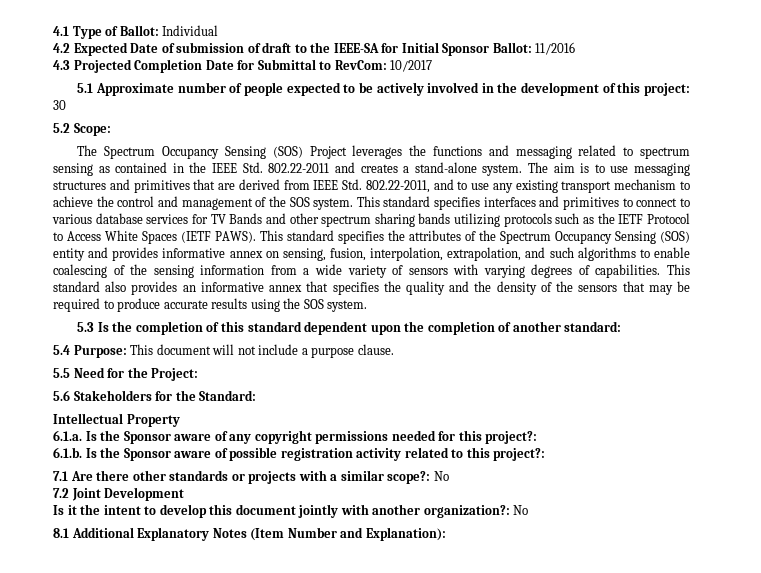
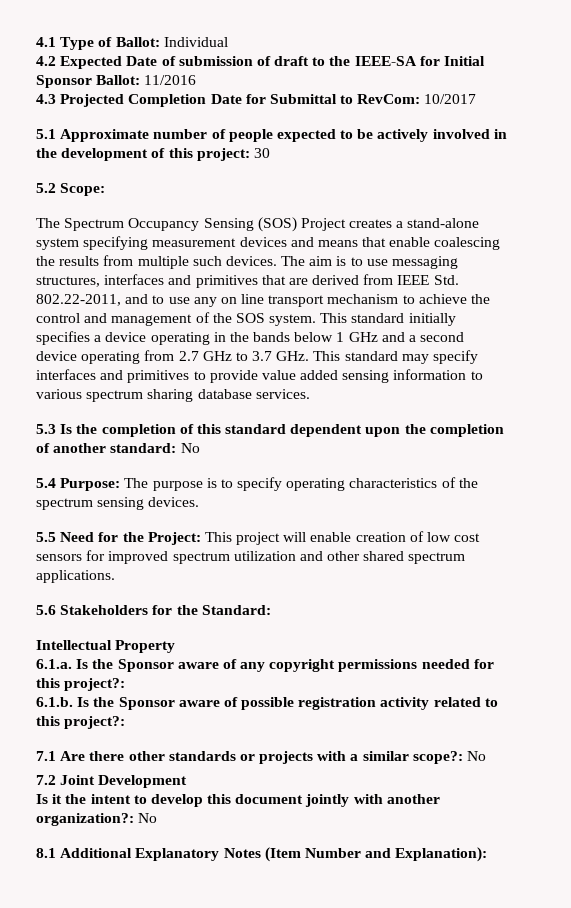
- The Spectrum Occupancy Sensing (SOS) Project leverages the functions and messaging related to spectrum sensing as contained in the IEEE Std. 802.22-2011 and creates a stand-alone system.
+ The Spectrum Occupancy Sensing (SOS) Project creates a stand-alone system specifying measurement devices and means that enable coalescing the results from multiple such devices.
- The aim is to use messaging structures and primitives that are derived from IEEE Std. 802.22-2011, and to use any existing transport mechanism to achieve the control and management of the SOS system.
+ The aim is to use messaging structures, interfaces and primitives that are derived from IEEE Std. 802.22-2011, and to use any on line transport mechanism to achieve the control and management of the SOS system.
- This standard specifies interfaces and primitives to connect to various database services for TV Bands and other spectrum sharing bands utilizing protocols such as the IETF Protocol to Access White Spaces (IETF PAWS). This standard specifies the attributes of the Spectrum Occupancy Sensing (SOS) entity and provides informative annex on sensing, fusion, interpolation, extrapolation, and such algorithms to enable coalescing of the sensing information from a wide variety of sensors with varying degrees of capabilities. This standard also provides an informative annex that specifies the quality and the density of the sensors that may be required to produce accurate results using the SOS system.
+ This standard initially specifies a device operating in the bands below 1 GHz and a second device operating from 2.7 GHz to 3.7 GHz. This standard may specify interfaces and primitives to provide value added sensing information to various spectrum sharing database services.
- 5.3 Is the completion of this standard dependent upon the completion of another standard:
+ 5.3 Is the completion of this standard dependent upon the completion of another standard: No
- 5.4 Purpose: This document will not include a purpose clause.
+ 5.4 Purpose: The purpose is to specify operating characteristics of the spectrum sensing devices.
- 5.5 Need for the Project:
+ 5.5 Need for the Project: This project will enable creation of low cost sensors for improved spectrum utilization and other shared spectrum applications.

